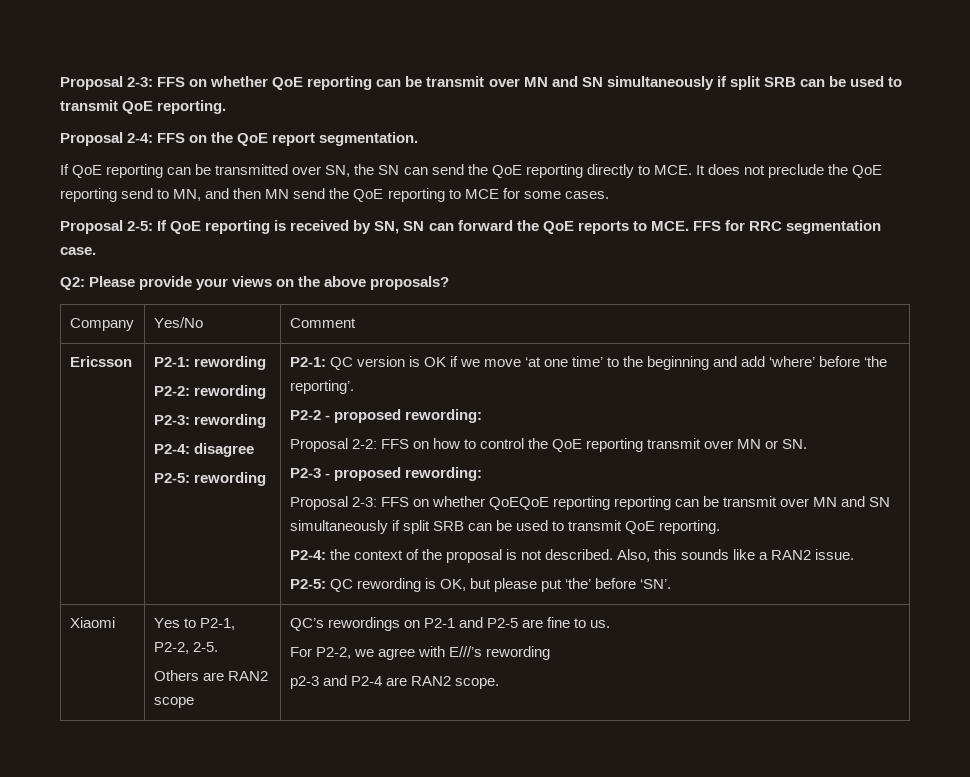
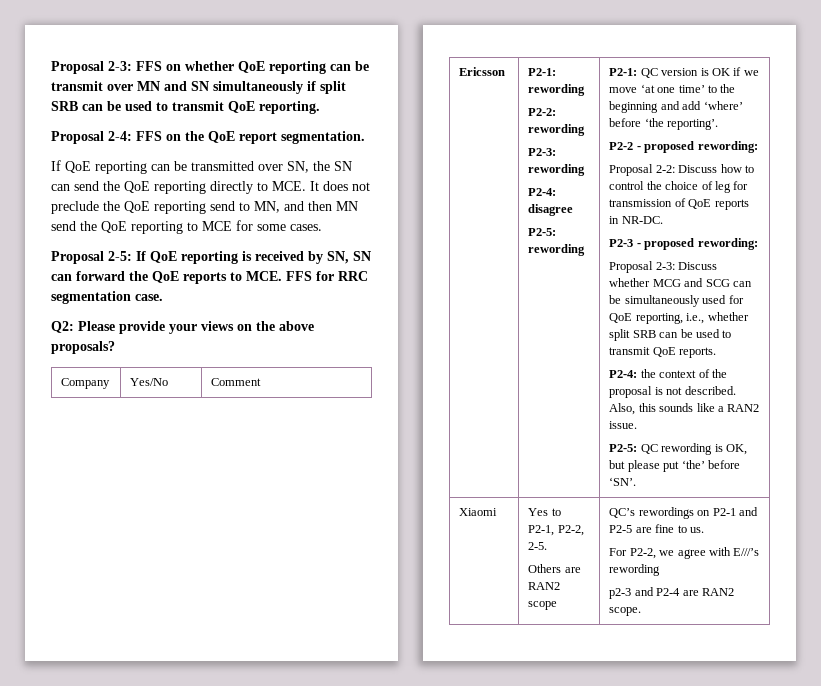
- Proposal 2-2: FFS on how to control the QoE reporting transmit over MN or SN.
+ Proposal 2-2: Discuss how to control the choice of leg for transmission of QoE reports in NR-DC.
- Proposal 2-3: FFS on whether QoEQoE reporting reporting can be transmit over MN and SN simultaneously if split SRB can be used to transmit QoE reporting.
+ Proposal 2-3: Discuss whether MCG and SCG can be simultaneously used for QoE reporting, i.e., whether split SRB can be used to transmit QoE reports.

